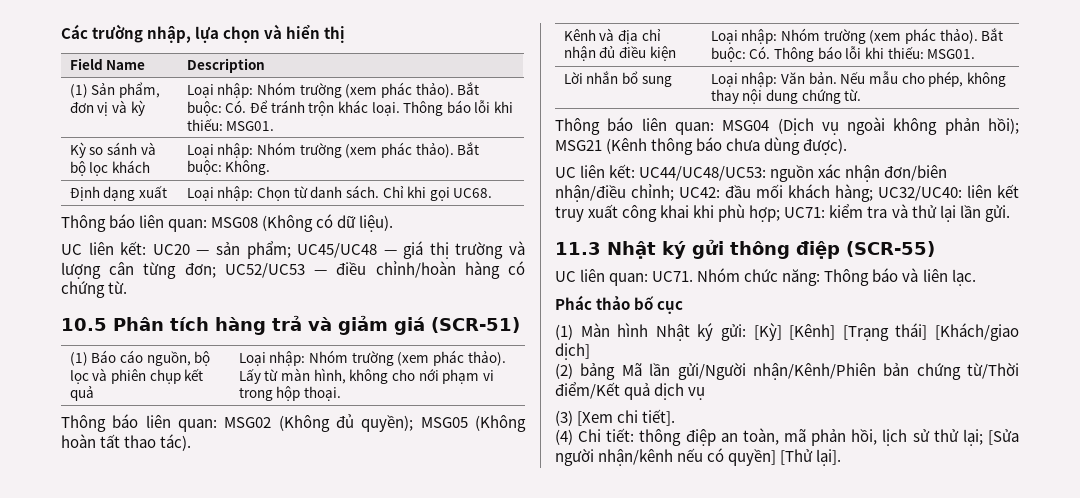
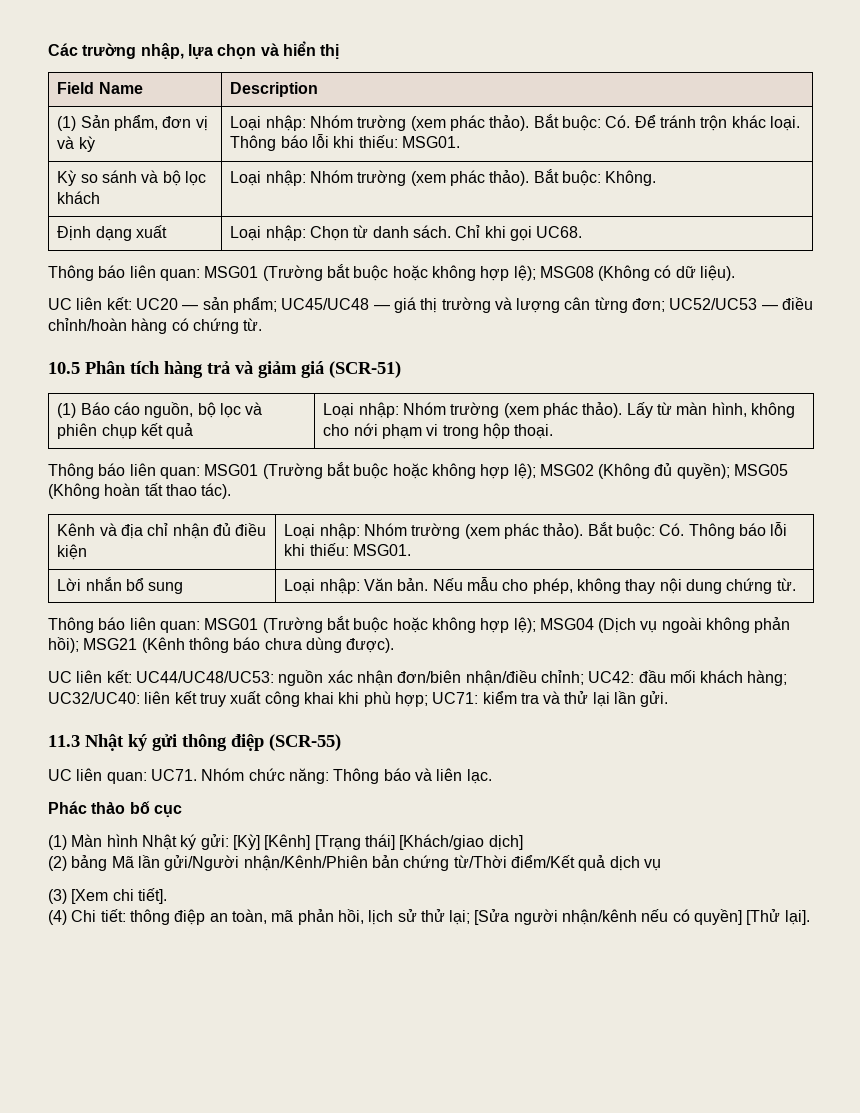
- Thông báo liên quan: MSG08 (Không có dữ liệu).
+ Thông báo liên quan: MSG01 (Trường bắt buộc hoặc không hợp lệ); MSG08 (Không có dữ liệu).
- Thông báo liên quan: MSG02 (Không đủ quyền); MSG05 (Không hoàn tất thao tác).
+ Thông báo liên quan: MSG01 (Trường bắt buộc hoặc không hợp lệ); MSG02 (Không đủ quyền); MSG05 (Không hoàn tất thao tác).
- Thông báo liên quan: MSG04 (Dịch vụ ngoài không phản hồi); MSG21 (Kênh thông báo chưa dùng được).
+ Thông báo liên quan: MSG01 (Trường bắt buộc hoặc không hợp lệ); MSG04 (Dịch vụ ngoài không phản hồi); MSG21 (Kênh thông báo chưa dùng được).

